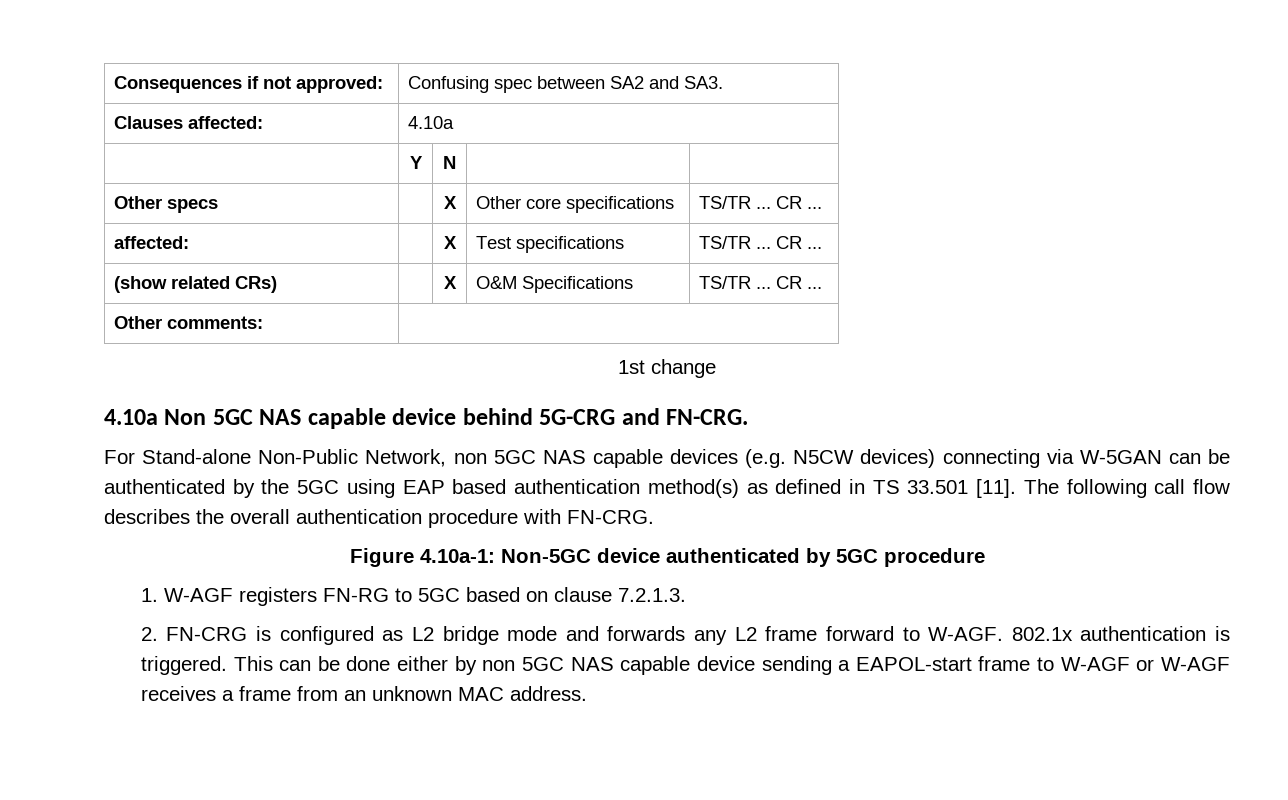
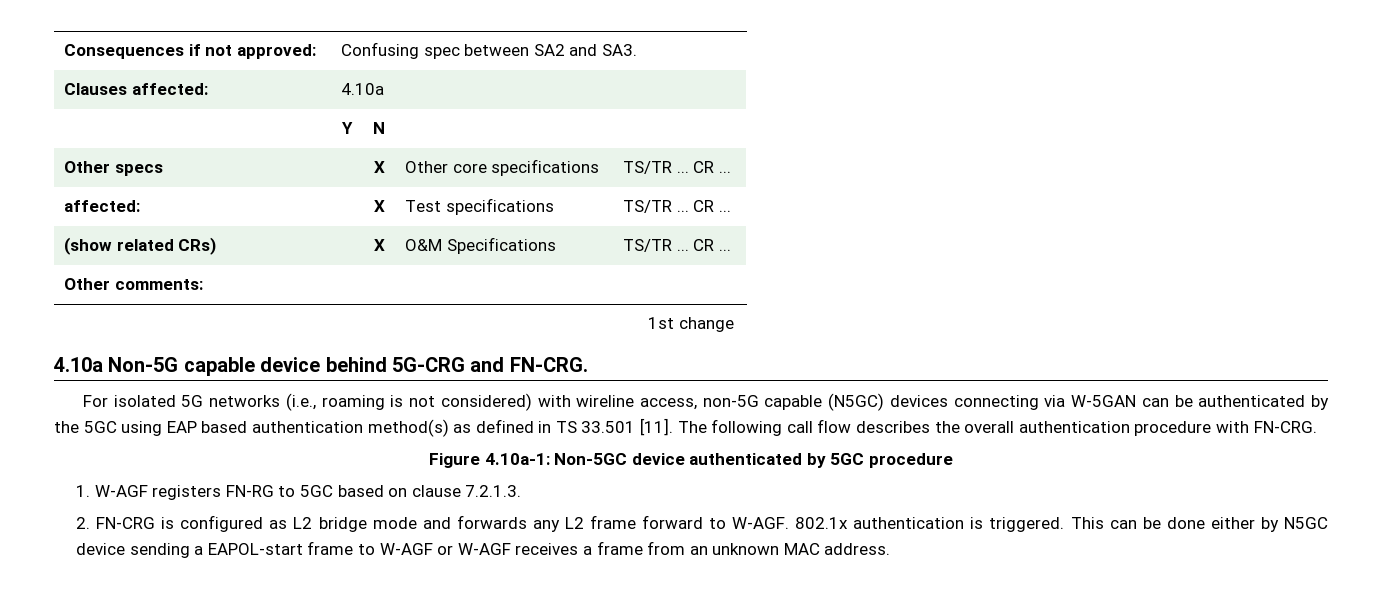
- 4.10a Non 5GC NAS capable device behind 5G-CRG and FN-CRG.
+ 4.10a Non-5G capable device behind 5G-CRG and FN-CRG.
- For Stand-alone Non-Public Network, non 5GC NAS capable devices (e.g. N5CW devices) connecting via W-5GAN can be authenticated by the 5GC using EAP based authentication method(s) as defined in TS 33.501 [11].
+ For isolated 5G networks (i.e., roaming is not considered) with wireline access, non-5G capable (N5GC) devices connecting via W-5GAN can be authenticated by the 5GC using EAP based authentication method(s) as defined in TS 33.501 [11].
- This can be done either by non 5GC NAS capable device sending a EAPOL-start frame to W-AGF or W-AGF receives a frame from an unknown MAC address.
+ This can be done either by N5GC device sending a EAPOL-start frame to W-AGF or W-AGF receives a frame from an unknown MAC address.

